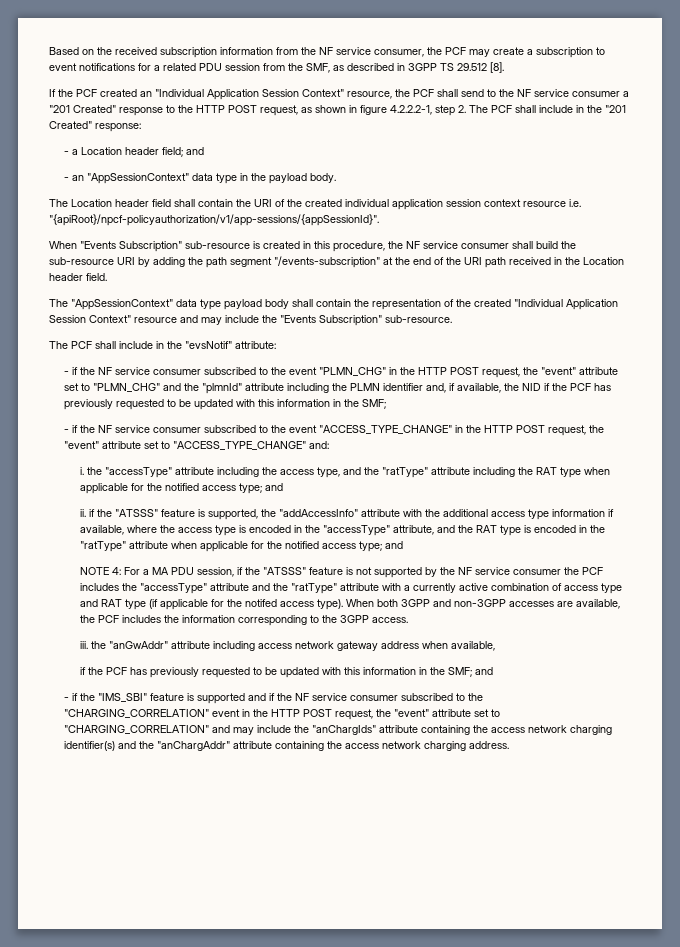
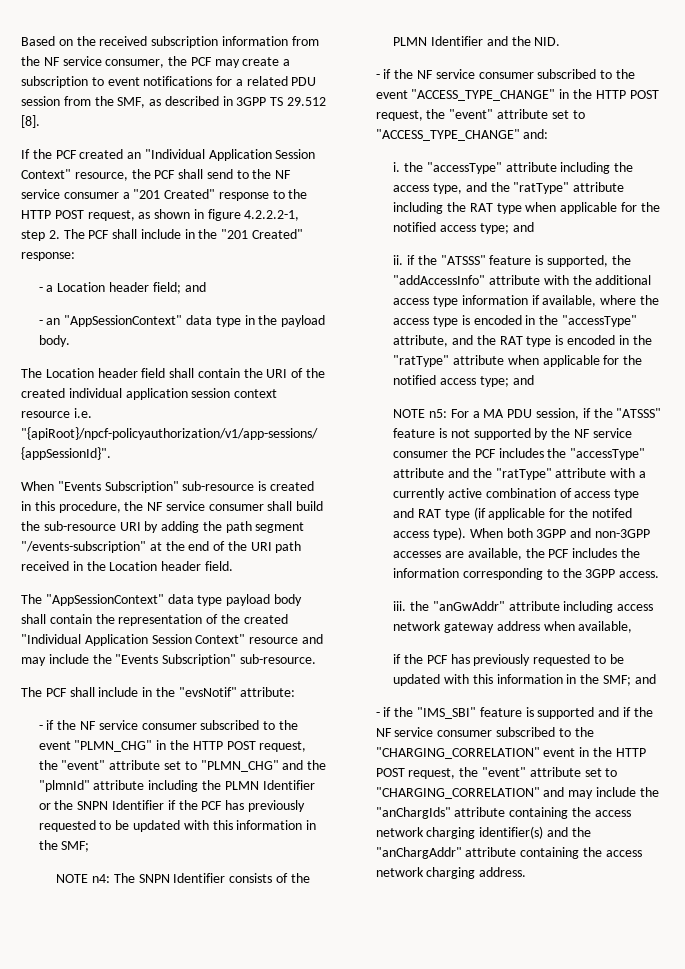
- - if the NF service consumer subscribed to the event "PLMN_CHG" in the HTTP POST request, the "event" attribute set to "PLMN_CHG" and the "plmnId" attribute including the PLMN identifier and, if available, the NID if the PCF has previously requested to be updated with this information in the SMF;
+ - if the NF service consumer subscribed to the event "PLMN_CHG" in the HTTP POST request, the "event" attribute set to "PLMN_CHG" and the "plmnId" attribute including the PLMN Identifier or the SNPN Identifier if the PCF has previously requested to be updated with this information in the SMF;
+ NOTE n4: The SNPN Identifier consists of the PLMN Identifier and the NID.
- NOTE 4: For a MA PDU session, if the "ATSSS" feature is not supported by the NF service consumer the PCF includes the "accessType" attribute and the "ratType" attribute with a currently active combination of access type and RAT type (if applicable for the notifed access type).
+ NOTE n5: For a MA PDU session, if the "ATSSS" feature is not supported by the NF service consumer the PCF includes the "accessType" attribute and the "ratType" attribute with a currently active combination of access type and RAT type (if applicable for the notifed access type).

